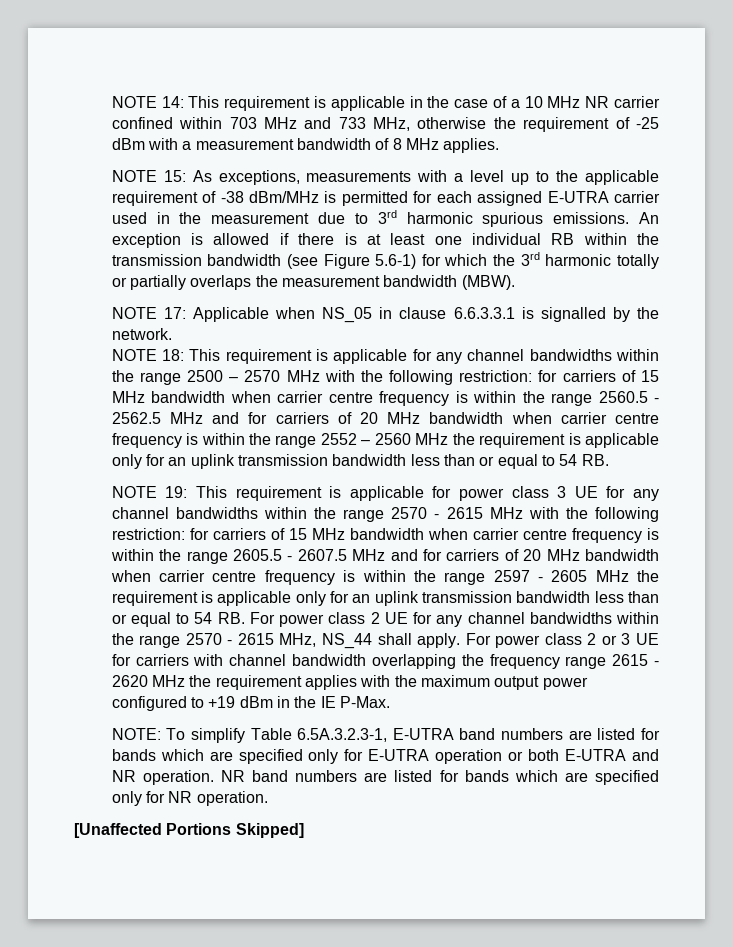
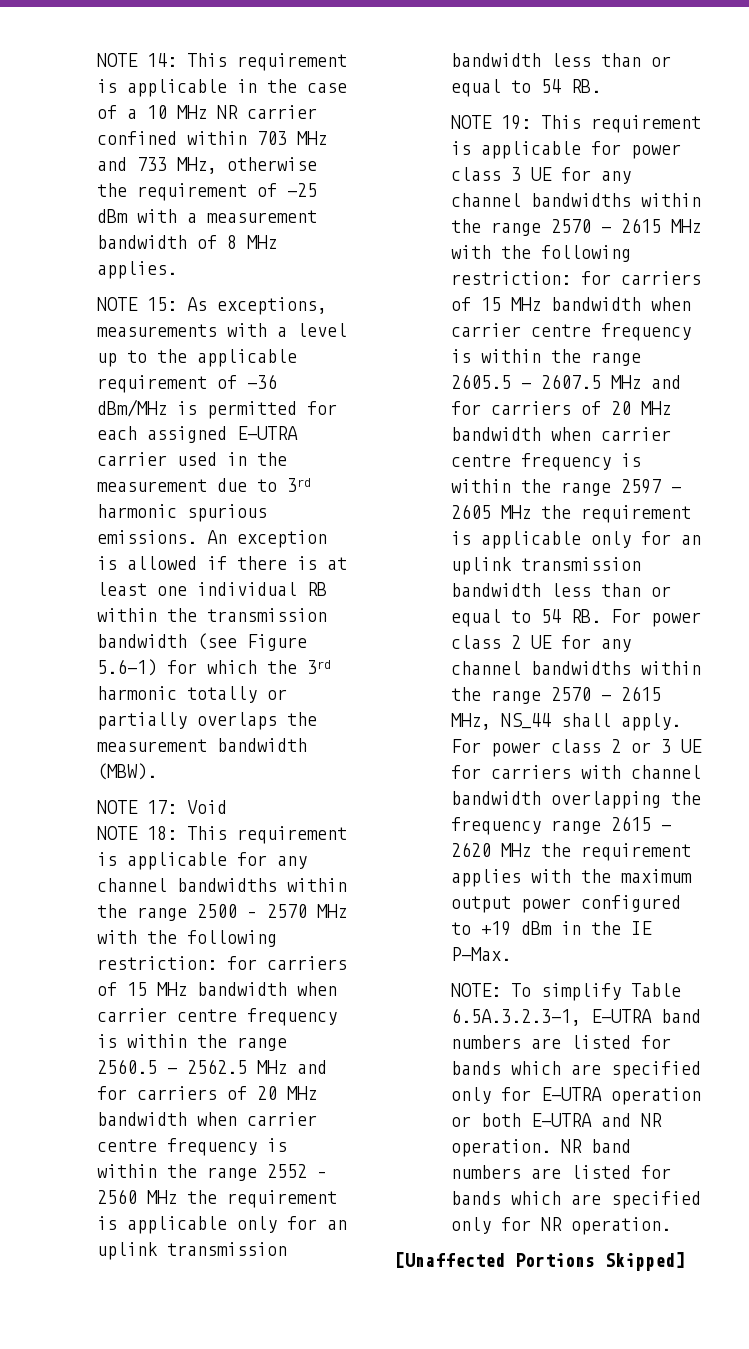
- NOTE 15: As exceptions, measurements with a level up to the applicable requirement of -38 dBm/MHz is permitted for each assigned E-UTRA carrier used in the measurement due to 3rd harmonic spurious emissions.
+ NOTE 15: As exceptions, measurements with a level up to the applicable requirement of -36 dBm/MHz is permitted for each assigned E-UTRA carrier used in the measurement due to 3rd harmonic spurious emissions.
- NOTE 17: Applicable when NS_05 in clause 6.6.3.3.1 is signalled by the network.
+ NOTE 17: Void

